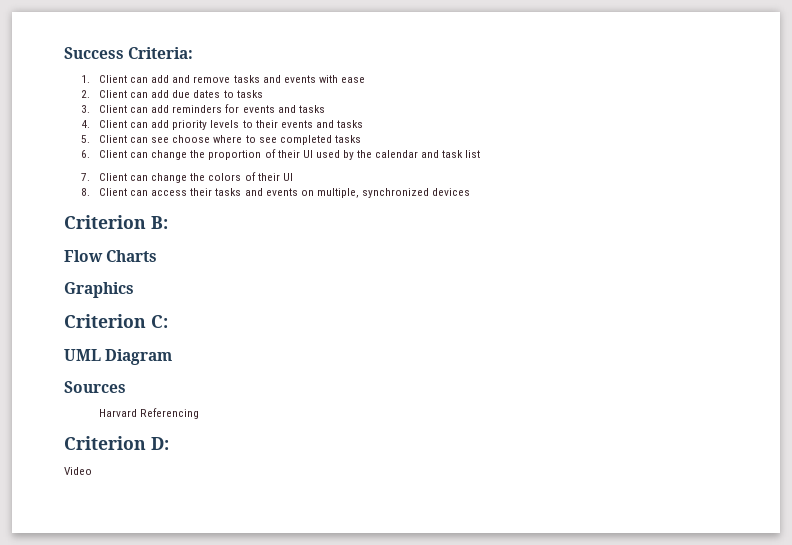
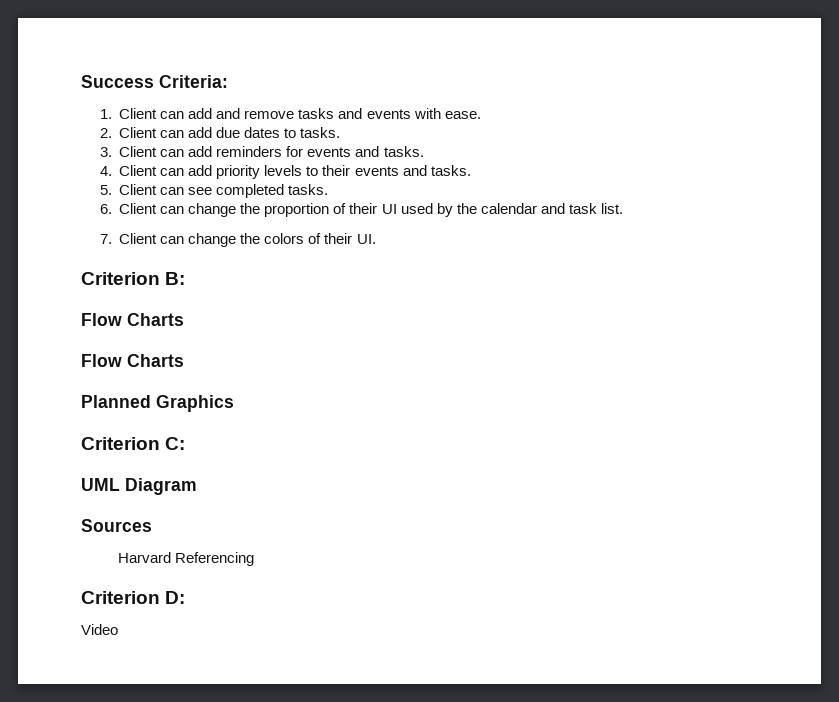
- 1. Client can add and remove tasks and events with ease
+ 1. Client can add and remove tasks and events with ease.
- 2. Client can add due dates to tasks
+ 2. Client can add due dates to tasks.
- 3. Client can add reminders for events and tasks
+ 3. Client can add reminders for events and tasks.
- 4. Client can add priority levels to their events and tasks
+ 4. Client can add priority levels to their events and tasks.
- 5. Client can see choose where to see completed tasks
+ 5. Client can see completed tasks.
- 6. Client can change the proportion of their UI used by the calendar and task list
+ 6. Client can change the proportion of their UI used by the calendar and task list.
- 7. Client can change the colors of their UI
- 8. Client can access their tasks and events on multiple, synchronized devices
+ 7. Client can change the colors of their UI.
  Criterion B:
  Flow Charts
- Graphics
+ Flow Charts
+ Planned Graphics

